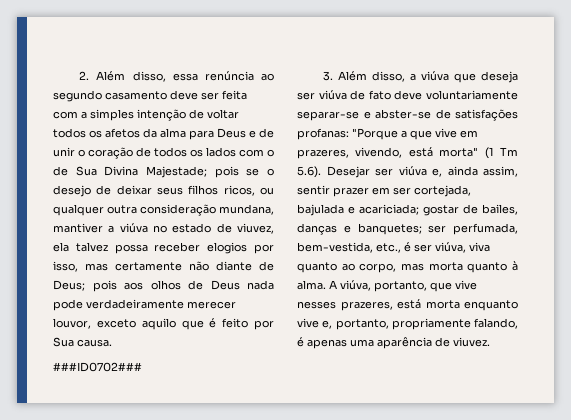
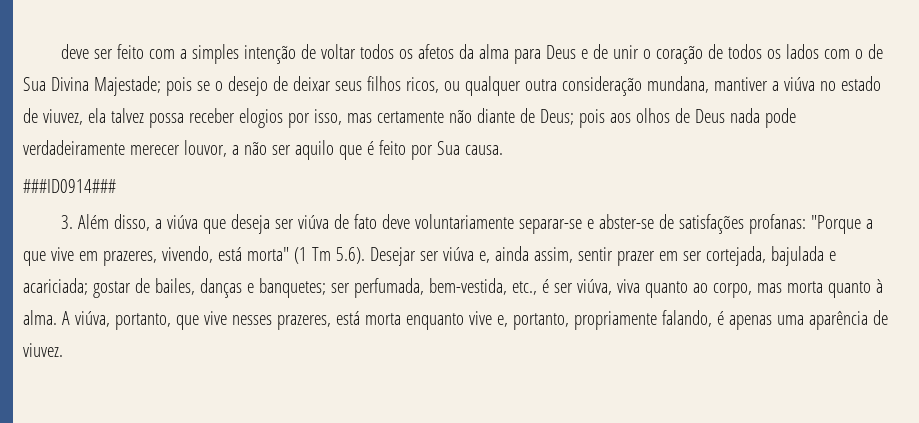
- 2. Além disso, essa renúncia ao segundo casamento deve ser feita com a simples intenção de voltar todos os afetos da alma para Deus e de unir o coração de todos os lados com o de Sua Divina Majestade;
+ deve ser feito com a simples intenção de voltar todos os afetos da alma para Deus e de unir o coração de todos os lados com o de Sua Divina Majestade;
- pois aos olhos de Deus nada pode verdadeiramente merecer louvor, exceto aquilo que é feito por Sua causa.
+ pois aos olhos de Deus nada pode verdadeiramente merecer louvor, a não ser aquilo que é feito por Sua causa.
- ###ID0702###
+ ###ID0914###

